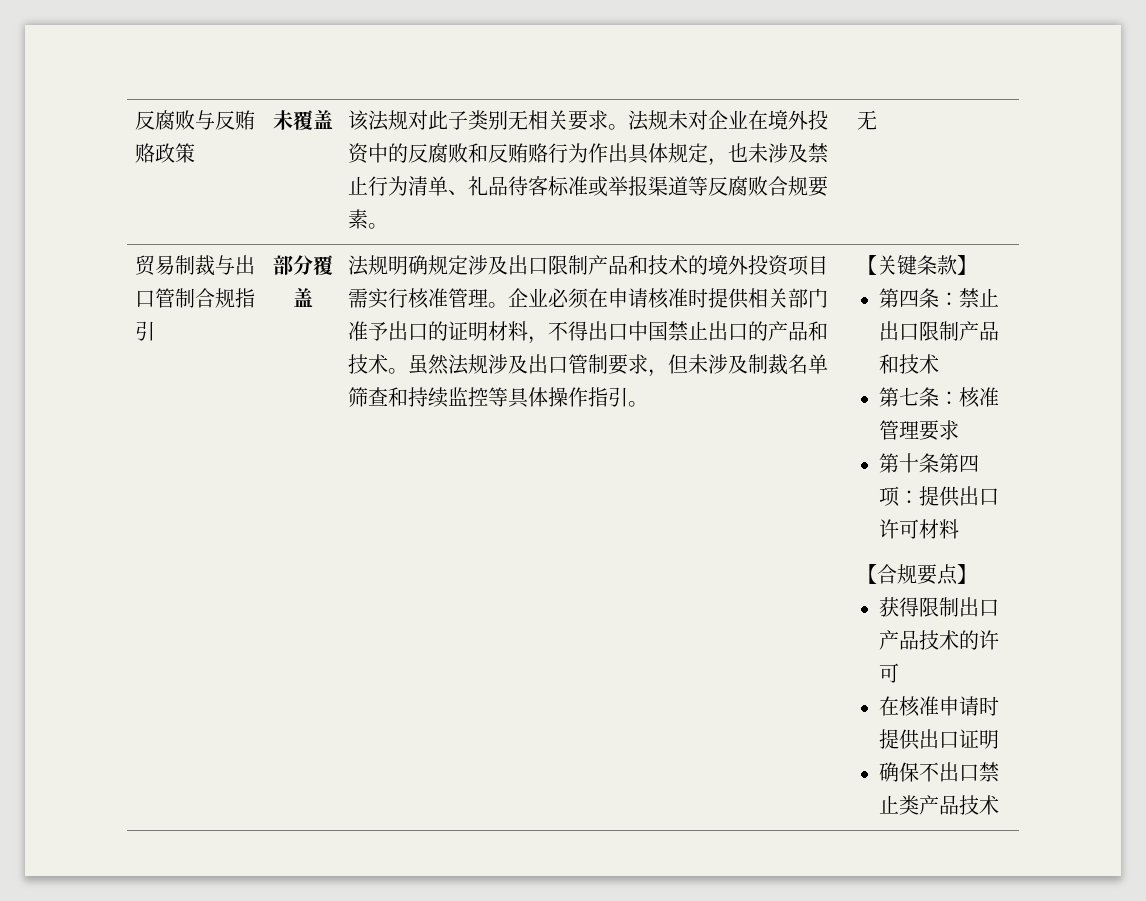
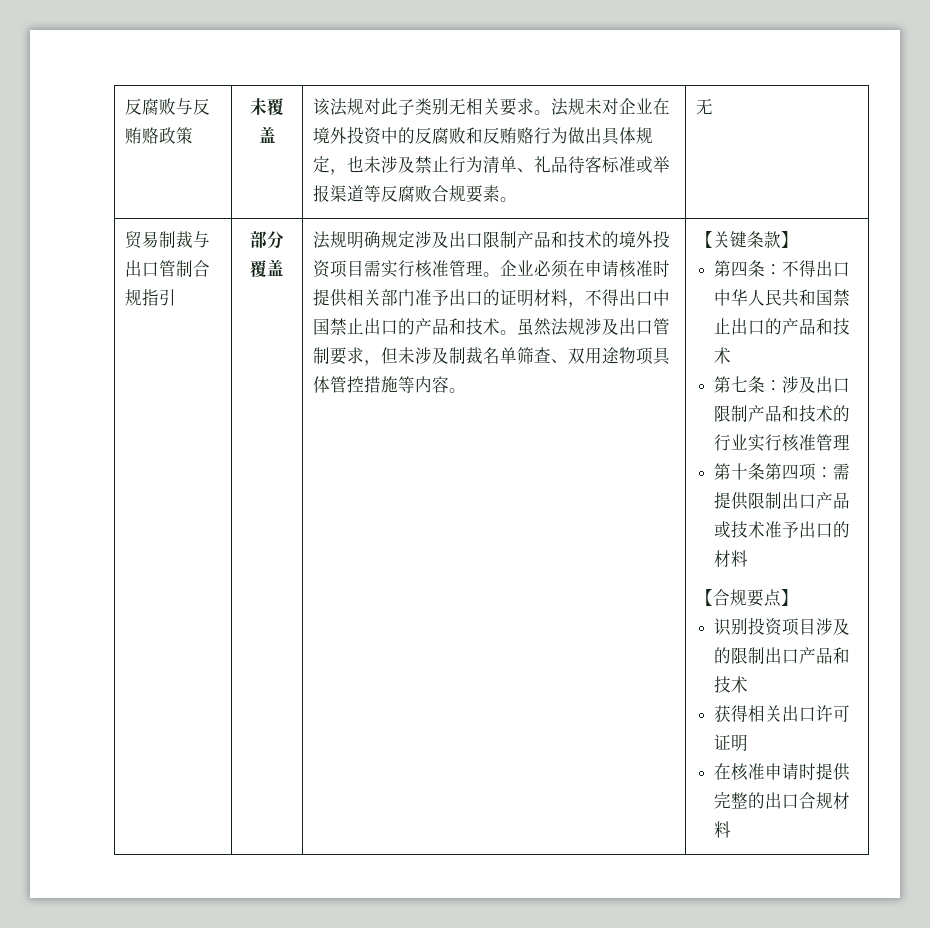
- 法规未对企业在境外投资中的反腐败和反贿赂行为作出具体规定，也未涉及禁止行为清单、礼品待客标准或举报渠道等反腐败合规要素。
+ 法规未对企业在境外投资中的反腐败和反贿赂行为做出具体规定，也未涉及禁止行为清单、礼品待客标准或举报渠道等反腐败合规要素。
- 虽然法规涉及出口管制要求，但未涉及制裁名单筛查和持续监控等具体操作指引。
+ 虽然法规涉及出口管制要求，但未涉及制裁名单筛查、双用途物项具体管控措施等内容。
- 第四条：禁止出口限制产品和技术
+ 第四条：不得出口中华人民共和国禁止出口的产品和技术
- 第七条：核准管理要求
+ 第七条：涉及出口限制产品和技术的行业实行核准管理
- 第十条第四项：提供出口许可材料
+ 第十条第四项：需提供限制出口产品或技术准予出口的材料
- 获得限制出口产品技术的许可
+ 识别投资项目涉及的限制出口产品和技术
+ 获得相关出口许可证明
- 在核准申请时提供出口证明
- 确保不出口禁止类产品技术
+ 在核准申请时提供完整的出口合规材料

